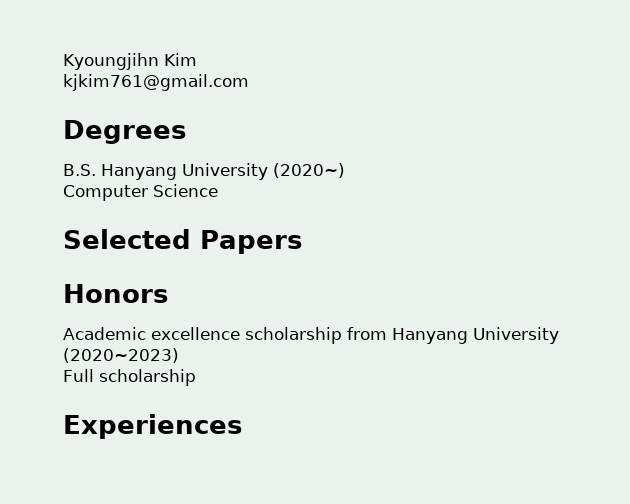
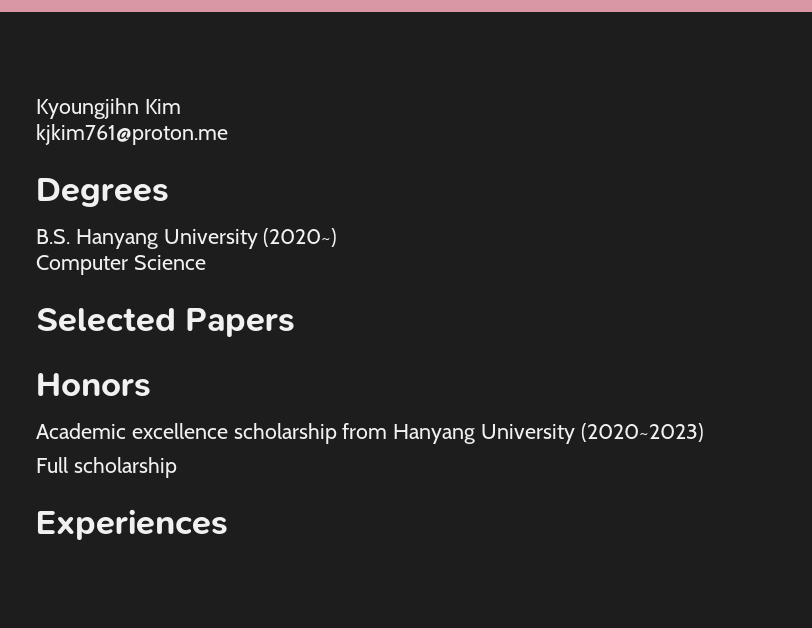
- kjkim761@gmail.com
+ kjkim761@proton.me

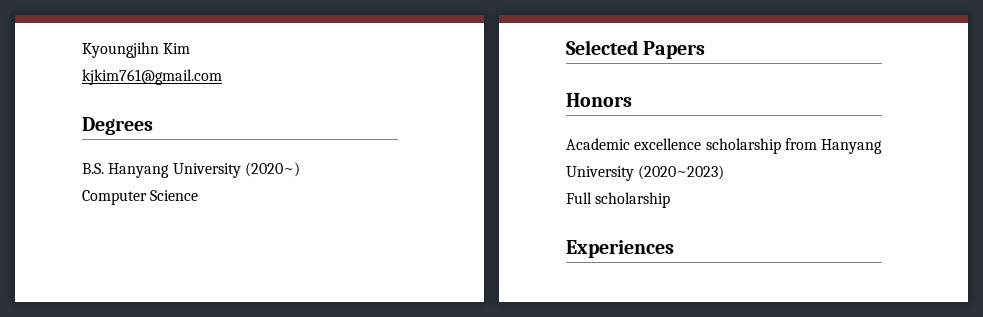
- kjkim761@proton.me
+ kjkim761@gmail.com

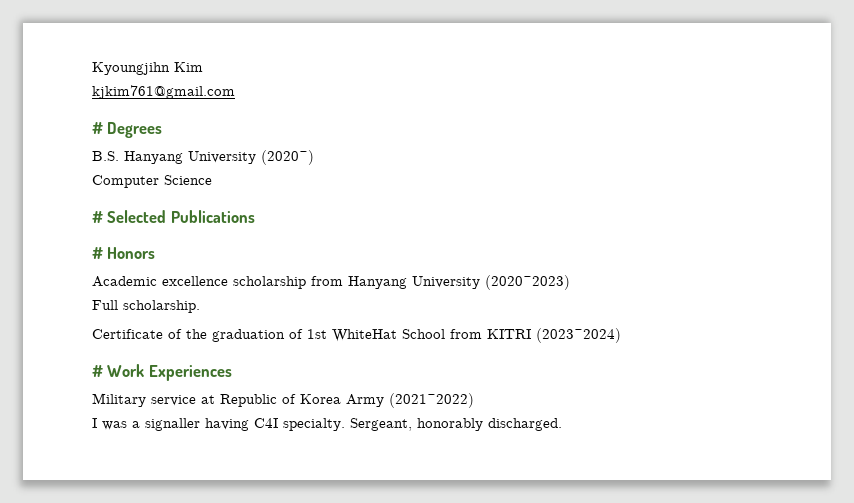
- Degrees
+ # Degrees
- Selected Papers
- Honors
+ # Selected Publications
+ # Honors
- Full scholarship
- Experiences
+ Full scholarship.
+ Certificate of the graduation of 1st WhiteHat School from KITRI (2023~2024)
+ # Work Experiences
+ Military service at Republic of Korea Army (2021~2022)
+ I was a signaller having C4I specialty. Sergeant, honorably discharged.

